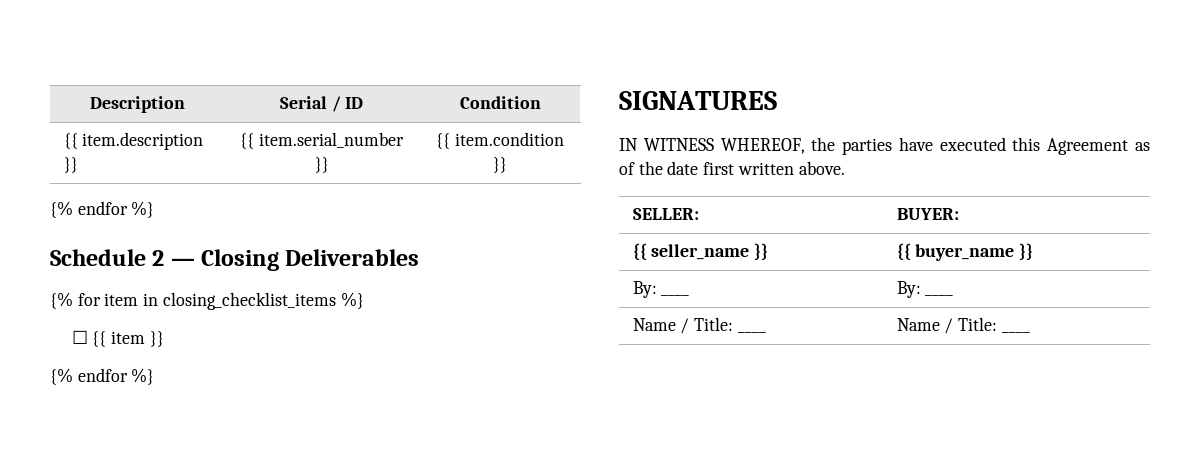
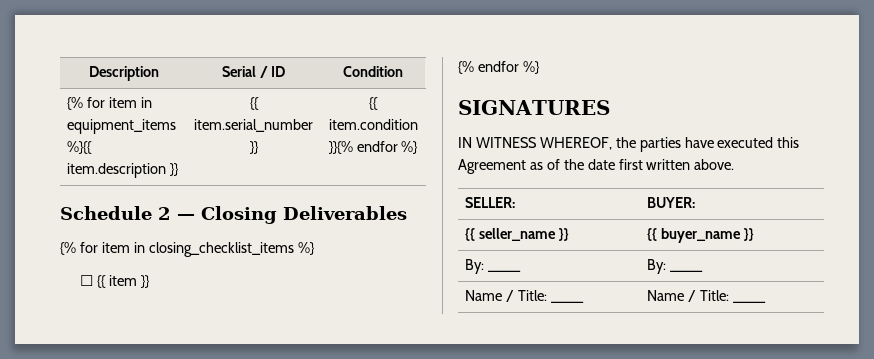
- {{ item.description }} | {{ item.serial_number }} | {{ item.condition }}
- {% endfor %}
+ {% for item in equipment_items %}{{ item.description }} | {{ item.serial_number }} | {{ item.condition }}{% endfor %}

